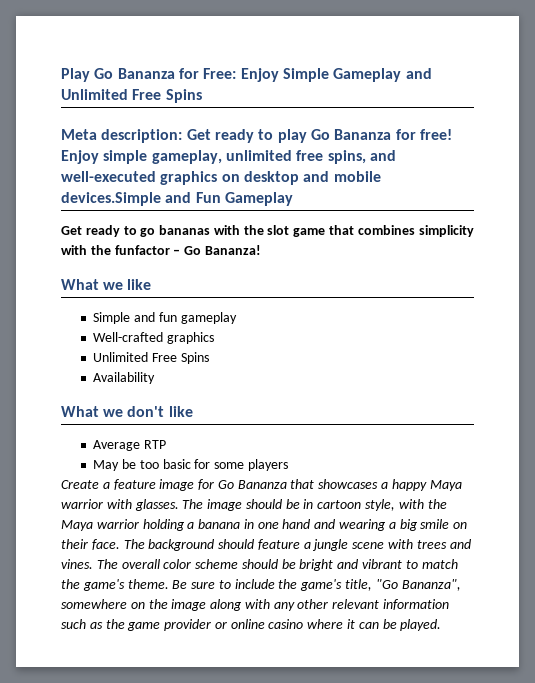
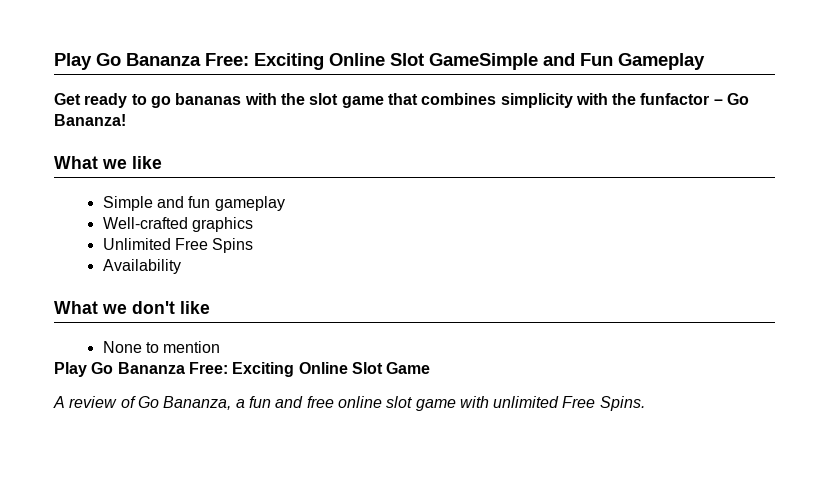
- Play Go Bananza for Free: Enjoy Simple Gameplay and Unlimited Free Spins
- Meta description: Get ready to play Go Bananza for free! Enjoy simple gameplay, unlimited free spins, and well-executed graphics on desktop and mobile devices.Simple and Fun Gameplay
+ Play Go Bananza Free: Exciting Online Slot GameSimple and Fun Gameplay
- Average RTP
- May be too basic for some players
- Create a feature image for Go Bananza that showcases a happy Maya warrior with glasses. The image should be in cartoon style, with the Maya warrior holding a banana in one hand and wearing a big smile on their face. The background should feature a jungle scene with trees and vines. The overall color scheme should be bright and vibrant to match the game's theme. Be sure to include the game's title, "Go Bananza", somewhere on the image along with any other relevant information such as the game provider or online casino where it can be played.
+ None to mention
+ Play Go Bananza Free: Exciting Online Slot Game
+ A review of Go Bananza, a fun and free online slot game with unlimited Free Spins.

